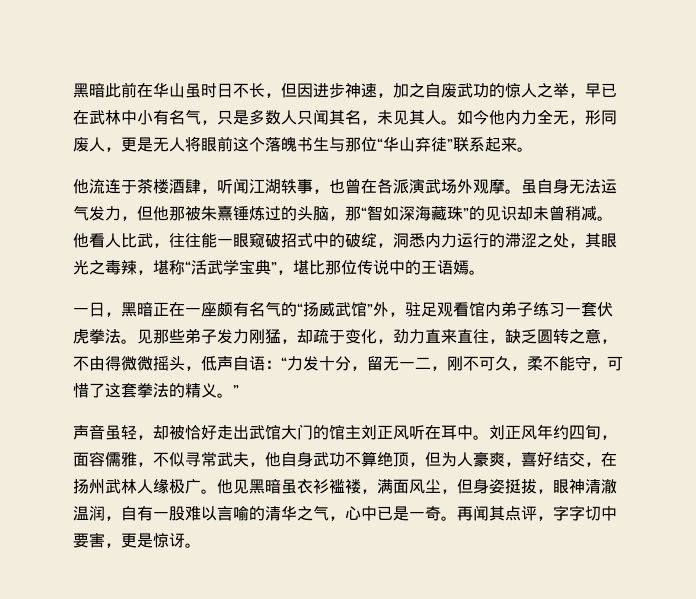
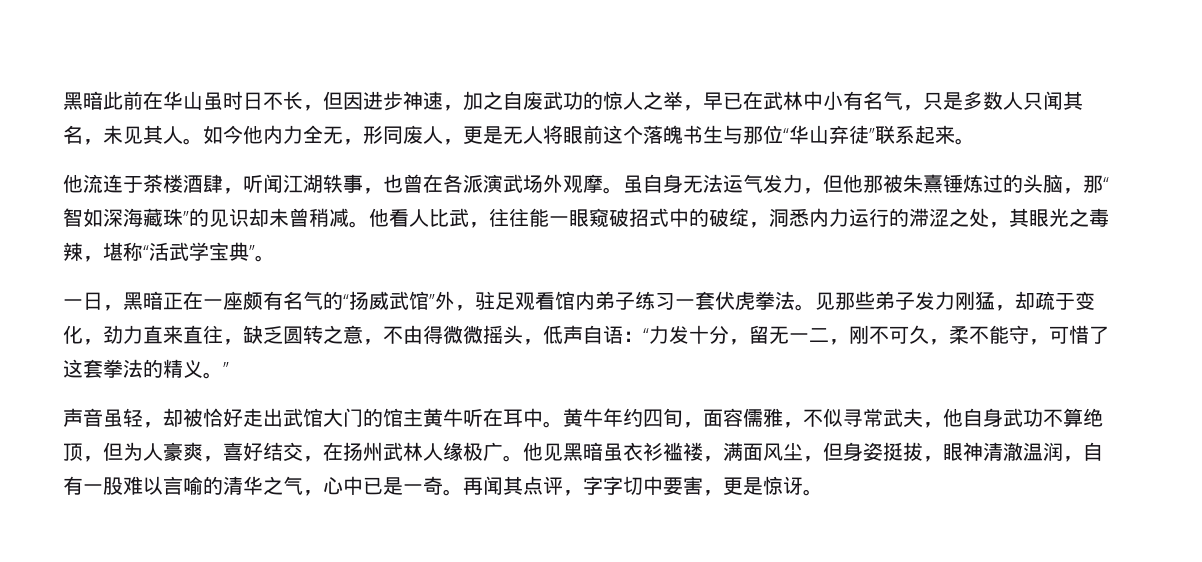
- 他看人比武，往往能一眼窥破招式中的破绽，洞悉内力运行的滞涩之处，其眼光之毒辣，堪称“活武学宝典”，堪比那位传说中的王语嫣。
+ 他看人比武，往往能一眼窥破招式中的破绽，洞悉内力运行的滞涩之处，其眼光之毒辣，堪称“活武学宝典”。
- 声音虽轻，却被恰好走出武馆大门的馆主刘正风听在耳中。
+ 声音虽轻，却被恰好走出武馆大门的馆主黄牛听在耳中。
- 刘正风年约四旬，面容儒雅，不似寻常武夫，他自身武功不算绝顶，但为人豪爽，喜好结交，在扬州武林人缘极广。
+ 黄牛年约四旬，面容儒雅，不似寻常武夫，他自身武功不算绝顶，但为人豪爽，喜好结交，在扬州武林人缘极广。

